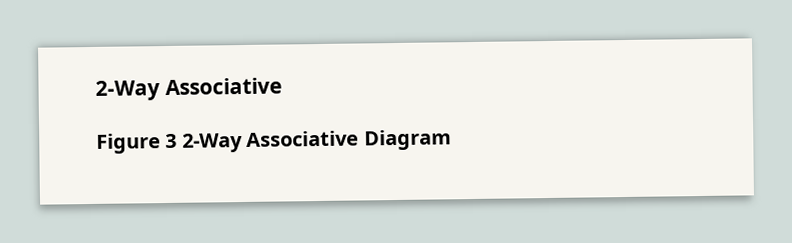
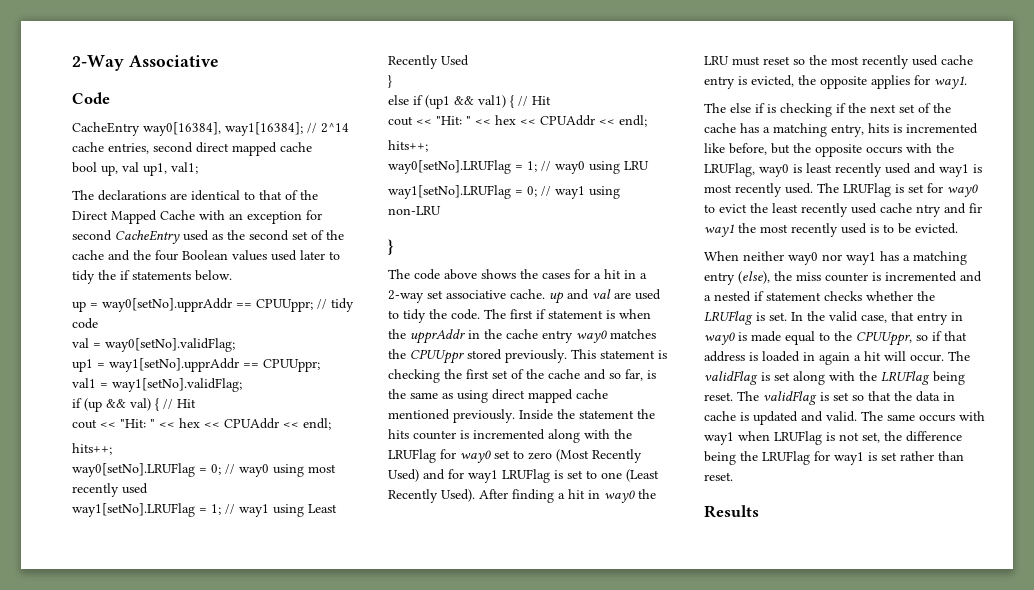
- Figure 3 2-Way Associative Diagram
+ Code
+ CacheEntry way0[16384], way1[16384]; // 2^14 cache entries, second direct mapped cache
+ bool up, val up1, val1;
+ The declarations are identical to that of the Direct Mapped Cache with an exception for second CacheEntry used as the second set of the cache and the four Boolean values used later to tidy the if statements below.
+ up = way0[setNo].upprAddr == CPUUppr; // tidy code
+ val = way0[setNo].validFlag;
+ up1 = way1[setNo].upprAddr == CPUUppr;
+ val1 = way1[setNo].validFlag;
+ if (up && val) { // Hit
+ cout << "Hit: " << hex << CPUAddr << endl;
+ hits++;
+ way0[setNo].LRUFlag = 0; // way0 using most recently used
+ way1[setNo].LRUFlag = 1; // way1 using Least Recently Used
+ }
+ else if (up1 && val1) { // Hit
+ cout << "Hit: " << hex << CPUAddr << endl;
+ hits++;
+ way0[setNo].LRUFlag = 1; // way0 using LRU
+ way1[setNo].LRUFlag = 0; // way1 using non-LRU
+ }
+ The code above shows the cases for a hit in a 2-way set associative cache. up and val are used to tidy the code. The first if statement is when the upprAddr in the cache entry way0 matches the CPUUppr stored previously. This statement is checking the first set of the cache and so far, is the same as using direct mapped cache mentioned previously. Inside the statement the hits counter is incremented along with the LRUFlag for way0 set to zero (Most Recently Used) and for way1 LRUFlag is set to one (Least Recently Used). After finding a hit in way0 the LRU must reset so the most recently used cache entry is evicted, the opposite applies for way1.
+ The else if is checking if the next set of the cache has a matching entry, hits is incremented like before, but the opposite occurs with the LRUFlag, way0 is least recently used and way1 is most recently used. The LRUFlag is set for way0 to evict the least recently used cache ntry and fir way1 the most recently used is to be evicted.
+ When neither way0 nor way1 has a matching entry (else), the miss counter is incremented and a nested if statement checks whether the LRUFlag is set. In the valid case, that entry in way0 is made equal to the CPUUppr, so if that address is loaded in again a hit will occur. The validFlag is set along with the LRUFlag being reset. The validFlag is set so that the data in cache is updated and valid. The same occurs with way1 when LRUFlag is not set, the difference being the LRUFlag for way1 is set rather than reset.
+ Results

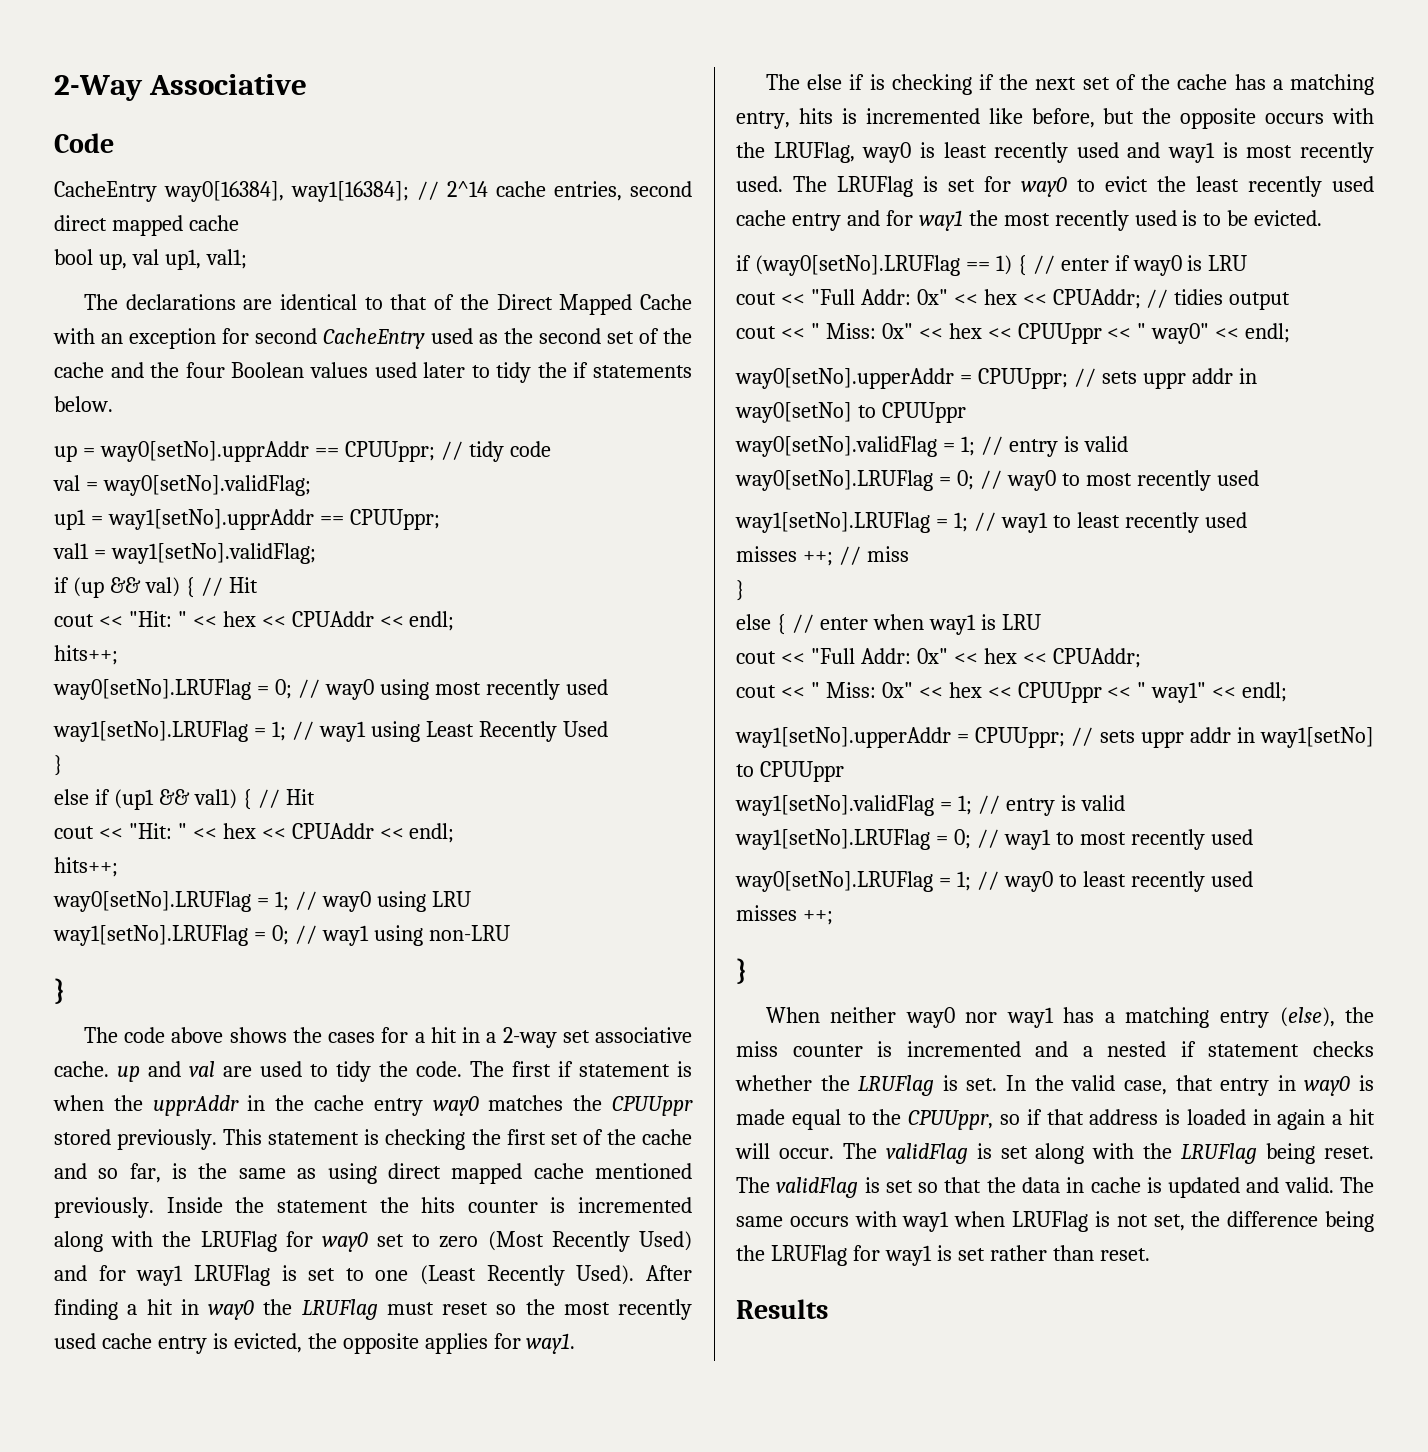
- After finding a hit in way0 the LRU must reset so the most recently used cache entry is evicted, the opposite applies for way1.
+ After finding a hit in way0 the LRUFlag must reset so the most recently used cache entry is evicted, the opposite applies for way1.
- The LRUFlag is set for way0 to evict the least recently used cache ntry and fir way1 the most recently used is to be evicted.
+ The LRUFlag is set for way0 to evict the least recently used cache entry and for way1 the most recently used is to be evicted.
+ if (way0[setNo].LRUFlag == 1) { // enter if way0 is LRU
+ cout << "Full Addr: 0x" << hex << CPUAddr; // tidies output
+ cout << " Miss: 0x" << hex << CPUUppr << " way0" << endl;
+ way0[setNo].upperAddr = CPUUppr; // sets uppr addr in way0[setNo] to CPUUppr
+ way0[setNo].validFlag = 1; // entry is valid
+ way0[setNo].LRUFlag = 0; // way0 to most recently used
+ way1[setNo].LRUFlag = 1; // way1 to least recently used
+ misses ++; // miss
+ }
+ else { // enter when way1 is LRU
+ cout << "Full Addr: 0x" << hex << CPUAddr;
+ cout << " Miss: 0x" << hex << CPUUppr << " way1" << endl;
+ way1[setNo].upperAddr = CPUUppr; // sets uppr addr in way1[setNo] to CPUUppr
+ way1[setNo].validFlag = 1; // entry is valid
+ way1[setNo].LRUFlag = 0; // way1 to most recently used
+ way0[setNo].LRUFlag = 1; // way0 to least recently used
+ misses ++;
+ }

